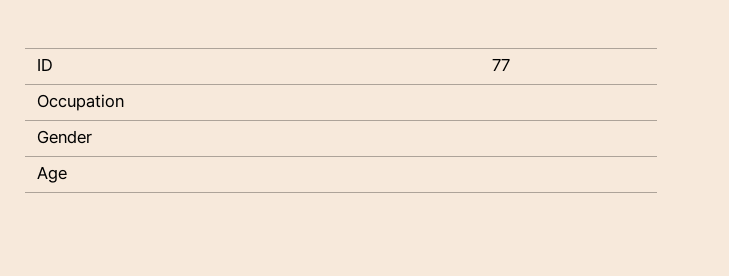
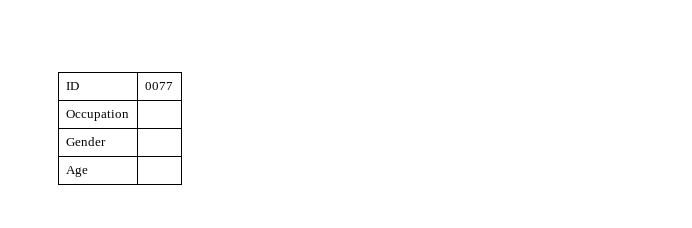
- ID | 77
+ ID | 0077

